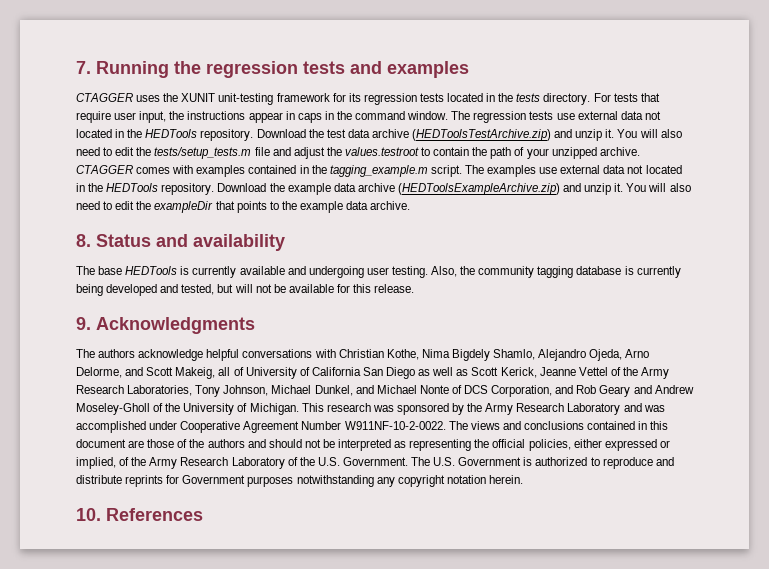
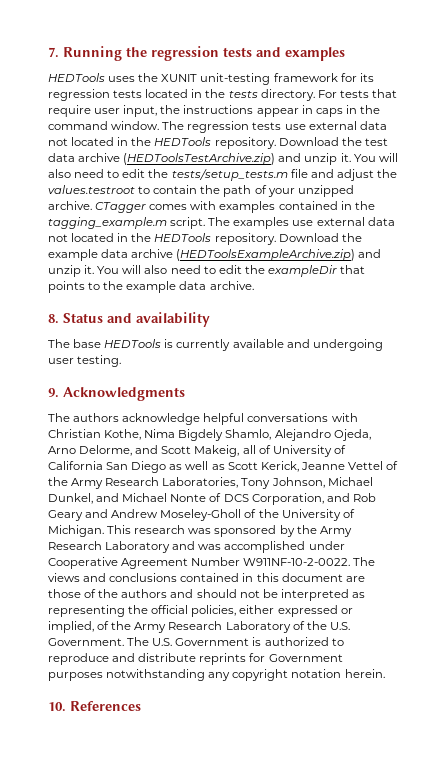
- CTAGGER uses the XUNIT unit-testing framework for its regression tests located in the tests directory.
+ HEDTools uses the XUNIT unit-testing framework for its regression tests located in the tests directory.
- CTAGGER comes with examples contained in the tagging_example.m script.
+ CTagger comes with examples contained in the tagging_example.m script.
- Also, the community tagging database is currently being developed and tested, but will not be available for this release.

